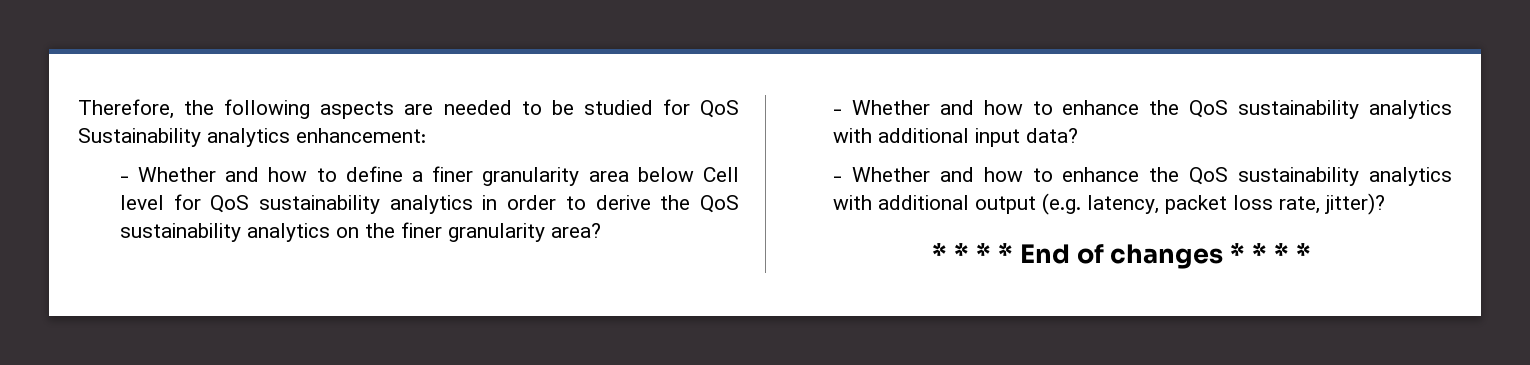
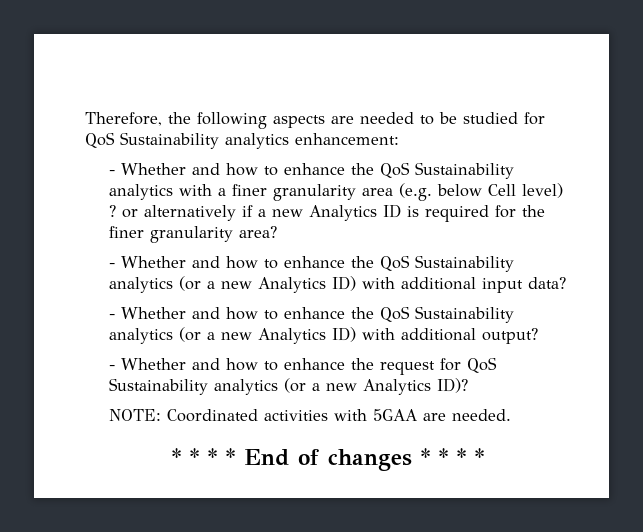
- - Whether and how to define a finer granularity area below Cell level for QoS sustainability analytics in order to derive the QoS sustainability analytics on the finer granularity area?
+ - Whether and how to enhance the QoS Sustainability analytics with a finer granularity area (e.g. below Cell level) ? or alternatively if a new Analytics ID is required for the finer granularity area?
- - Whether and how to enhance the QoS sustainability analytics with additional input data?
+ - Whether and how to enhance the QoS Sustainability analytics (or a new Analytics ID) with additional input data?
- - Whether and how to enhance the QoS sustainability analytics with additional output (e.g. latency, packet loss rate, jitter)?
+ - Whether and how to enhance the QoS Sustainability analytics (or a new Analytics ID) with additional output?
+ - Whether and how to enhance the request for QoS Sustainability analytics (or a new Analytics ID)?
+ NOTE: Coordinated activities with 5GAA are needed.

